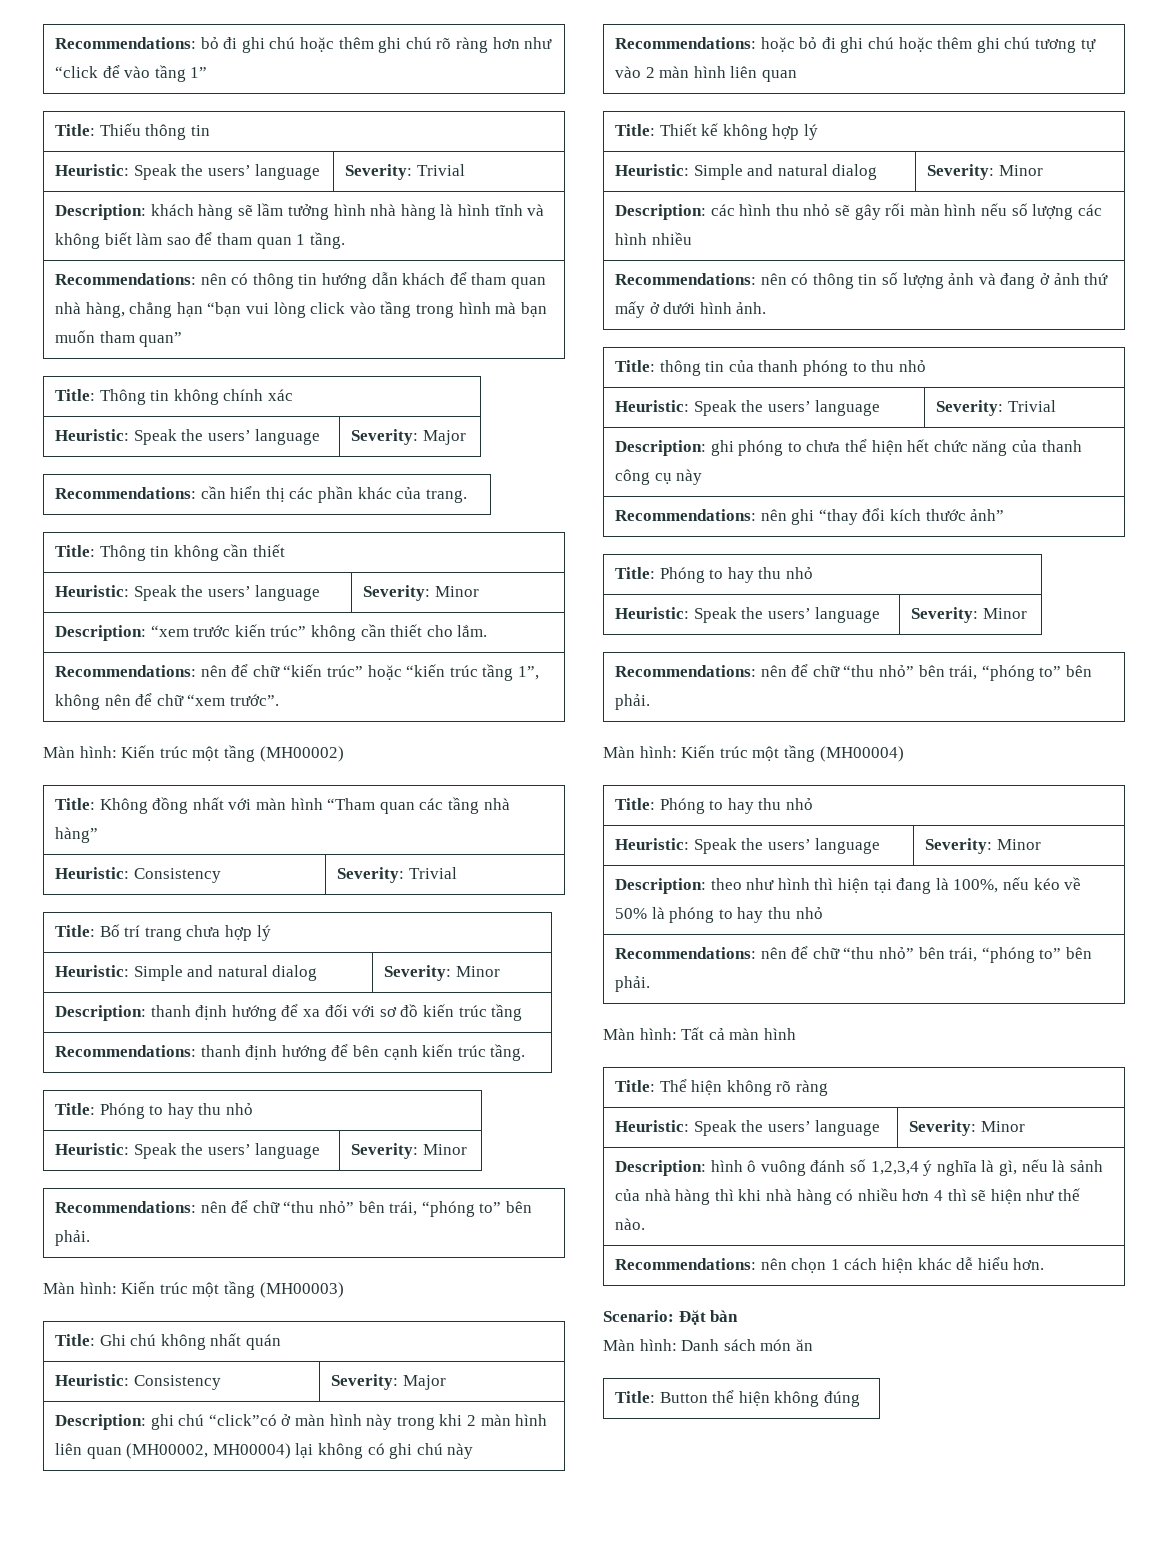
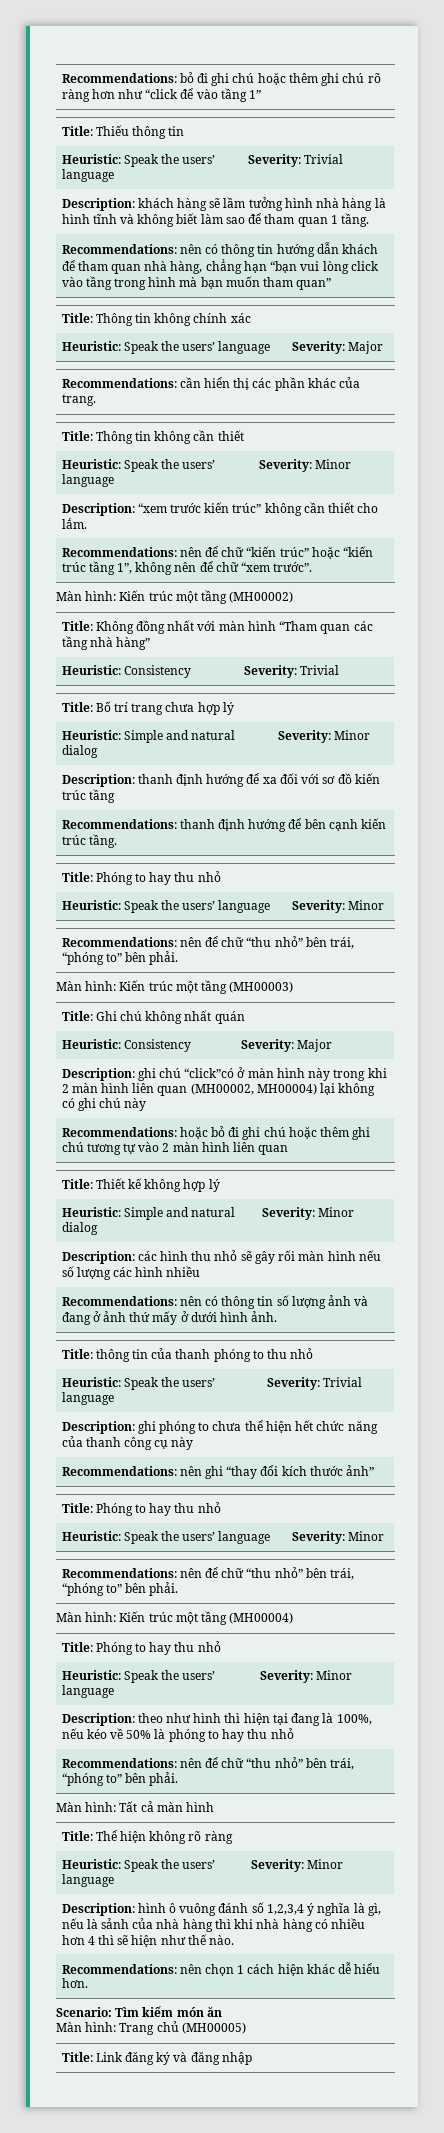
- Scenario: Đặt bàn
- Màn hình: Danh sách món ăn
- Title: Button thể hiện không đúng
+ Scenario: Tìm kiếm món ăn
+ Màn hình: Trang chủ (MH00005)
+ Title: Link đăng ký và đăng nhập

